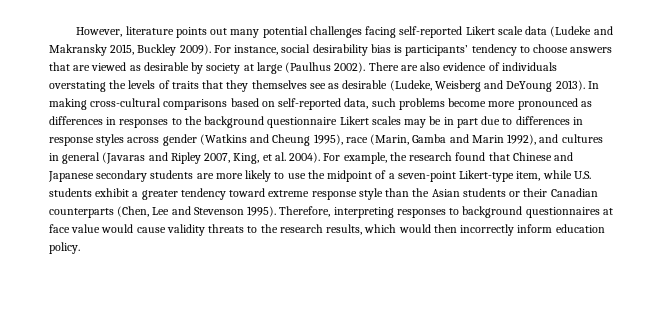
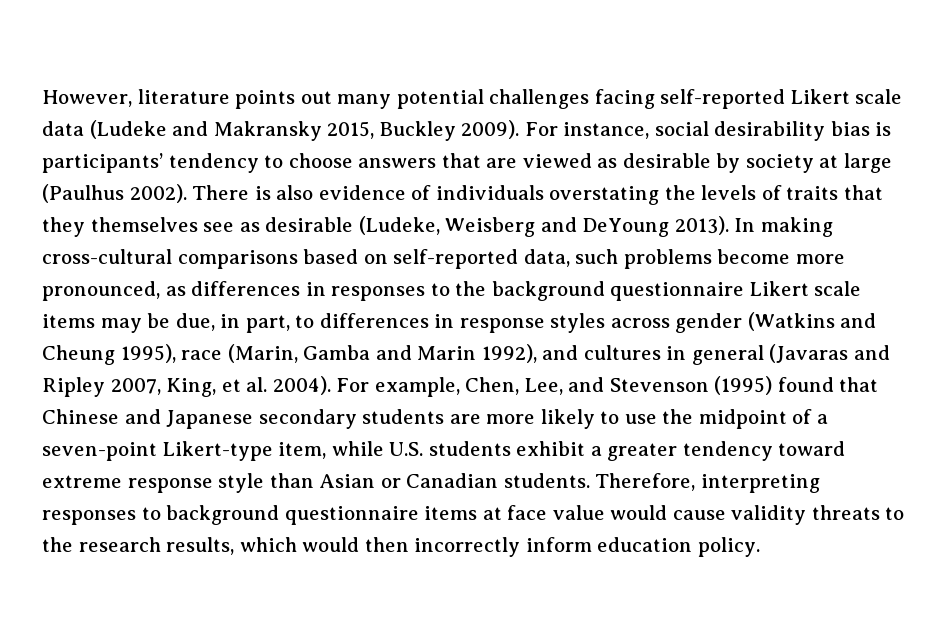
- There are also evidence of individuals overstating the levels of traits that they themselves see as desirable (Ludeke, Weisberg and DeYoung 2013).
+ There is also evidence of individuals overstating the levels of traits that they themselves see as desirable (Ludeke, Weisberg and DeYoung 2013).
- In making cross-cultural comparisons based on self-reported data, such problems become more pronounced as differences in responses to the background questionnaire Likert scales may be in part due to differences in response styles across gender (Watkins and Cheung 1995), race (Marin, Gamba and Marin 1992), and cultures in general (Javaras and Ripley 2007, King, et al. 2004).
+ In making cross-cultural comparisons based on self-reported data, such problems become more pronounced, as differences in responses to the background questionnaire Likert scale items may be due, in part, to differences in response styles across gender (Watkins and Cheung 1995), race (Marin, Gamba and Marin 1992), and cultures in general (Javaras and Ripley 2007, King, et al. 2004).
- For example, the research found that Chinese and Japanese secondary students are more likely to use the midpoint of a seven-point Likert-type item, while U.S. students exhibit a greater tendency toward extreme response style than the Asian students or their Canadian counterparts (Chen, Lee and Stevenson 1995).
+ For example, Chen, Lee, and Stevenson (1995) found that Chinese and Japanese secondary students are more likely to use the midpoint of a seven-point Likert-type item, while U.S. students exhibit a greater tendency toward extreme response style than Asian or Canadian students.
- Therefore, interpreting responses to background questionnaires at face value would cause validity threats to the research results, which would then incorrectly inform education policy.
+ Therefore, interpreting responses to background questionnaire items at face value would cause validity threats to the research results, which would then incorrectly inform education policy.

